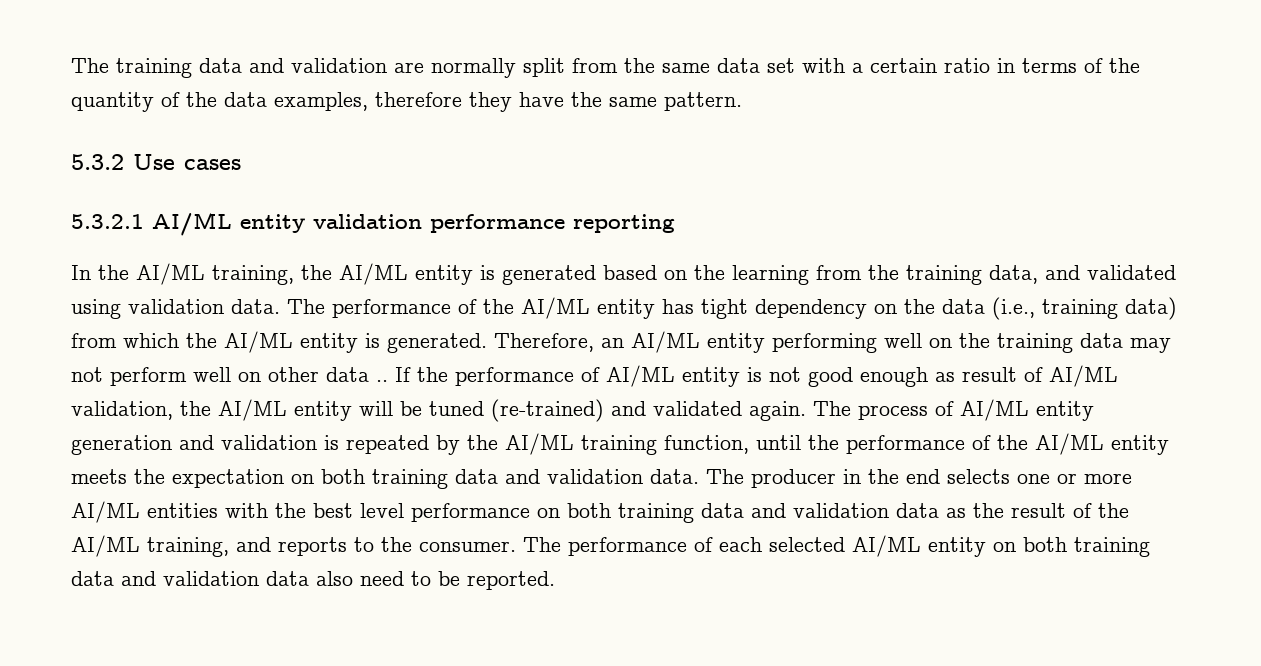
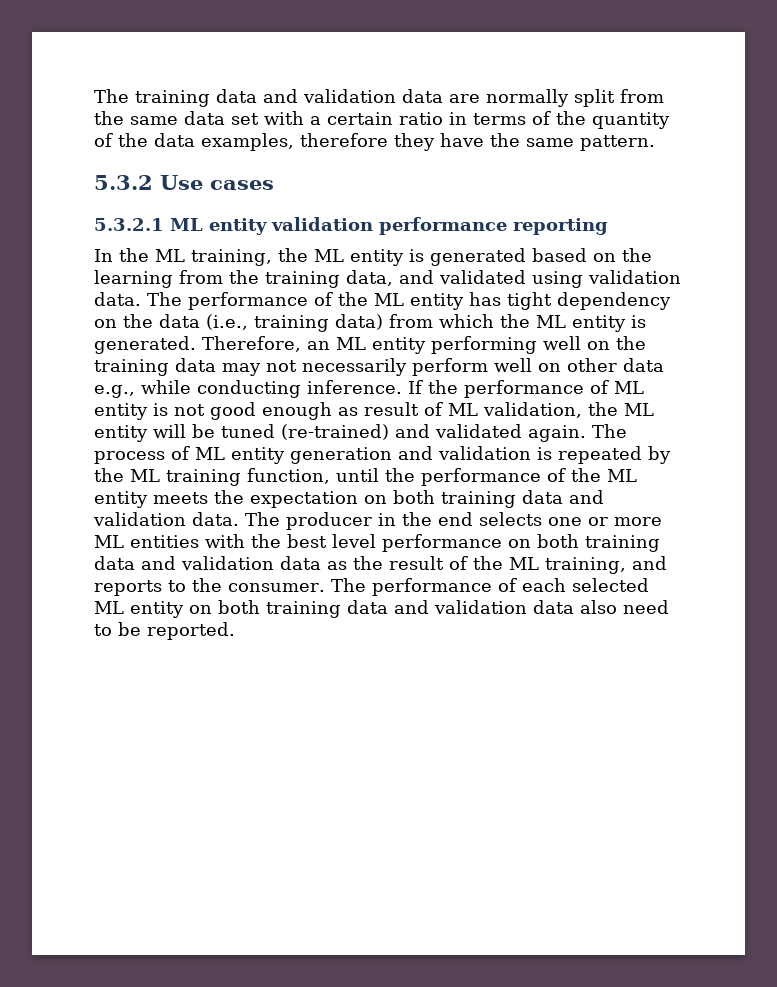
- The training data and validation are normally split from the same data set with a certain ratio in terms of the quantity of the data examples, therefore they have the same pattern.
+ The training data and validation data are normally split from the same data set with a certain ratio in terms of the quantity of the data examples, therefore they have the same pattern.
- 5.3.2.1 AI/ML entity validation performance reporting
+ 5.3.2.1 ML entity validation performance reporting
- In the AI/ML training, the AI/ML entity is generated based on the learning from the training data, and validated using validation data.
+ In the ML training, the ML entity is generated based on the learning from the training data, and validated using validation data.
- The performance of the AI/ML entity has tight dependency on the data (i.e., training data) from which the AI/ML entity is generated.
+ The performance of the ML entity has tight dependency on the data (i.e., training data) from which the ML entity is generated.
- Therefore, an AI/ML entity performing well on the training data may not perform well on other data ..
+ Therefore, an ML entity performing well on the training data may not necessarily perform well on other data e.g., while conducting inference.
- If the performance of AI/ML entity is not good enough as result of AI/ML validation, the AI/ML entity will be tuned (re-trained) and validated again.
+ If the performance of ML entity is not good enough as result of ML validation, the ML entity will be tuned (re-trained) and validated again.
- The process of AI/ML entity generation and validation is repeated by the AI/ML training function, until the performance of the AI/ML entity meets the expectation on both training data and validation data.
+ The process of ML entity generation and validation is repeated by the ML training function, until the performance of the ML entity meets the expectation on both training data and validation data.
- The producer in the end selects one or more AI/ML entities with the best level performance on both training data and validation data as the result of the AI/ML training, and reports to the consumer.
+ The producer in the end selects one or more ML entities with the best level performance on both training data and validation data as the result of the ML training, and reports to the consumer.
- The performance of each selected AI/ML entity on both training data and validation data also need to be reported.
+ The performance of each selected ML entity on both training data and validation data also need to be reported.

